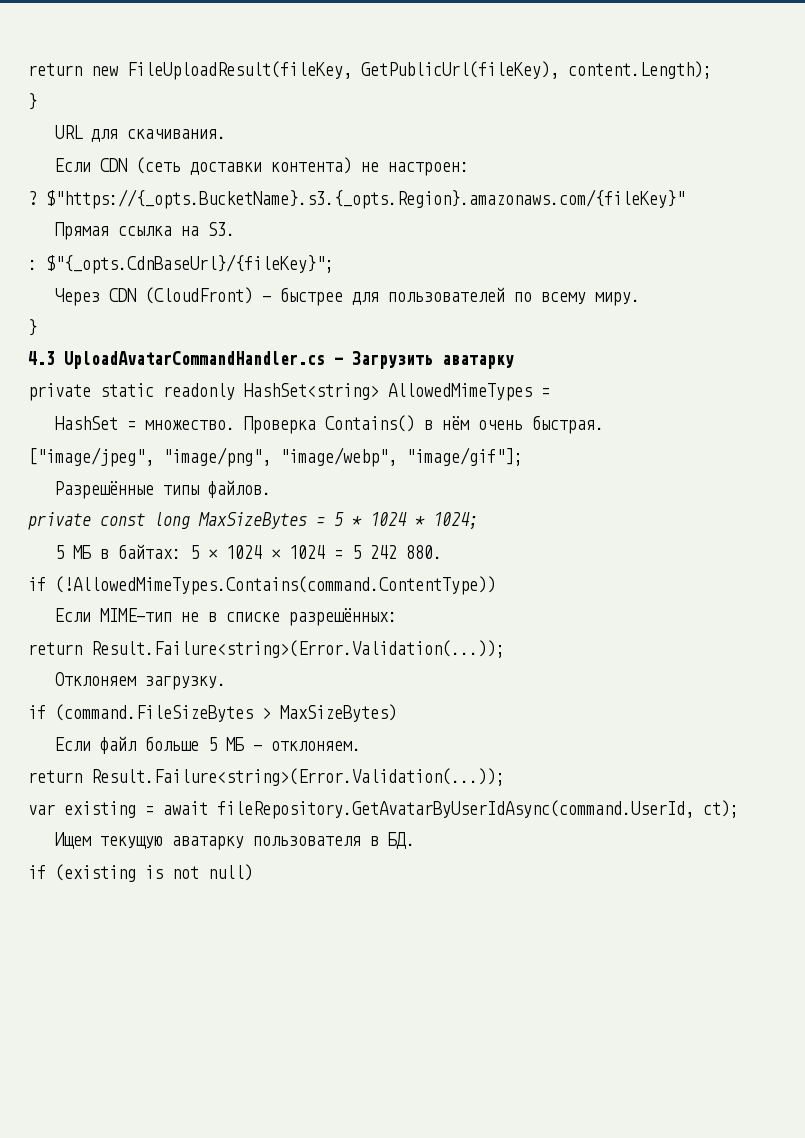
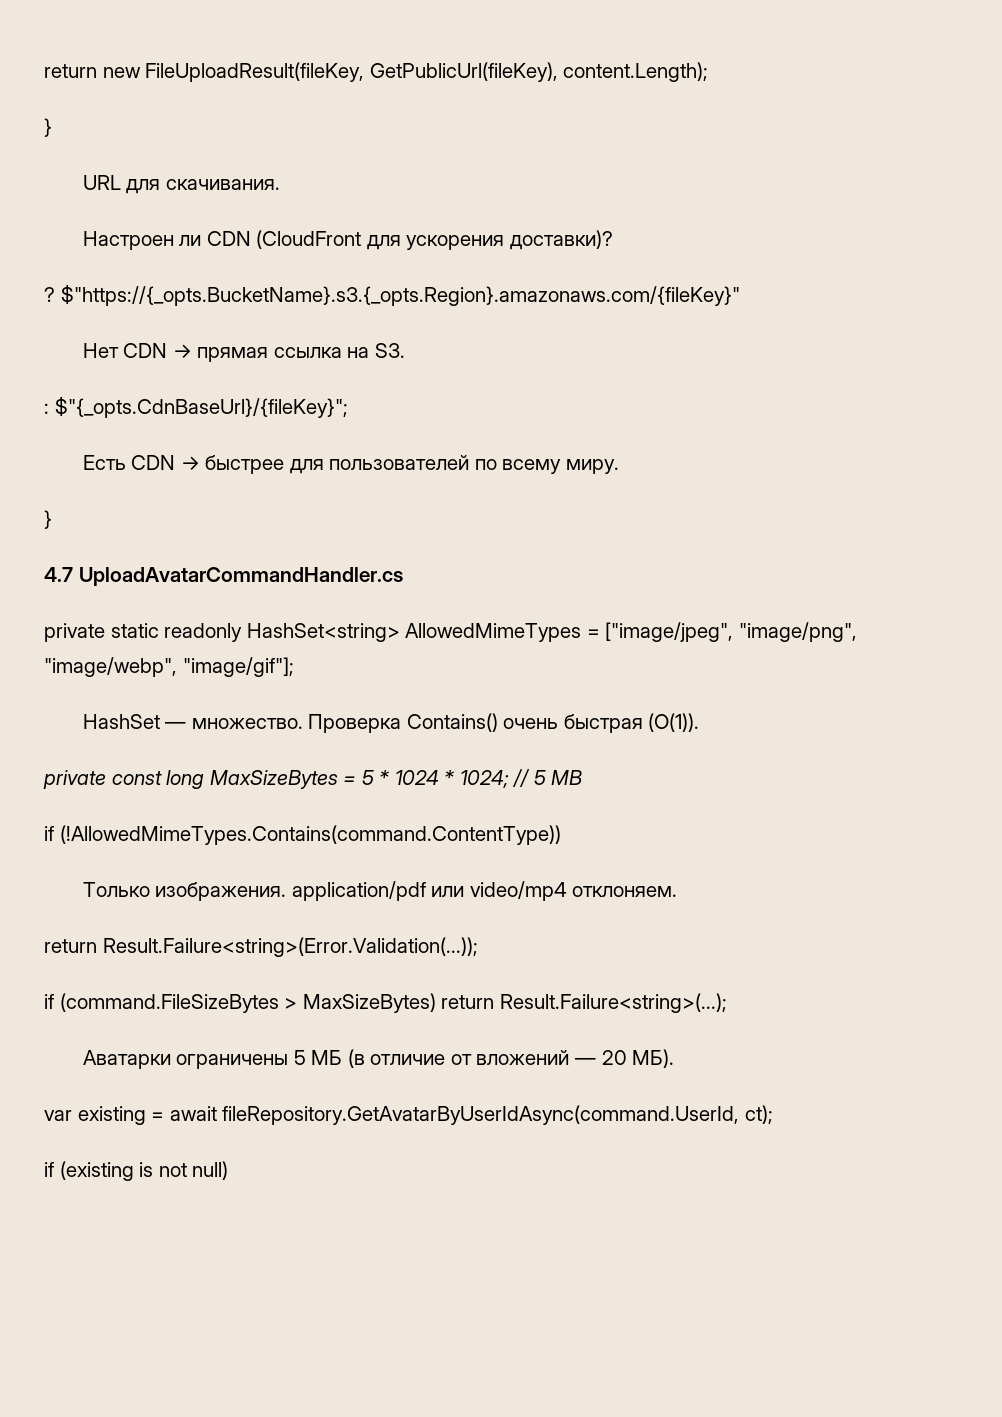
- Если CDN (сеть доставки контента) не настроен:
+ Настроен ли CDN (CloudFront для ускорения доставки)?
  ? $"https://{_opts.BucketName}.s3.{_opts.Region}.amazonaws.com/{fileKey}"
- Прямая ссылка на S3.
+ Нет CDN → прямая ссылка на S3.
- Через CDN (CloudFront) — быстрее для пользователей по всему миру.
+ Есть CDN → быстрее для пользователей по всему миру.
- 4.3 UploadAvatarCommandHandler.cs — Загрузить аватарку
+ 4.7 UploadAvatarCommandHandler.cs
- private static readonly HashSet<string> AllowedMimeTypes =
- HashSet = множество. Проверка Contains() в нём очень быстрая.
- ["image/jpeg", "image/png", "image/webp", "image/gif"];
- Разрешённые типы файлов.
+ private static readonly HashSet<string> AllowedMimeTypes = ["image/jpeg", "image/png", "image/webp", "image/gif"];
+ HashSet — множество. Проверка Contains() очень быстрая (O(1)).
- private const long MaxSizeBytes = 5 * 1024 * 1024;
- 5 МБ в байтах: 5 × 1024 × 1024 = 5 242 880.
+ private const long MaxSizeBytes = 5 * 1024 * 1024; // 5 MB
  if (!AllowedMimeTypes.Contains(command.ContentType))
- Если MIME-тип не в списке разрешённых:
+ Только изображения. application/pdf или video/mp4 отклоняем.
  return Result.Failure<string>(Error.Validation(...));
- Отклоняем загрузку.
- if (command.FileSizeBytes > MaxSizeBytes)
- Если файл больше 5 МБ — отклоняем.
- return Result.Failure<string>(Error.Validation(...));
+ if (command.FileSizeBytes > MaxSizeBytes) return Result.Failure<string>(...);
+ Аватарки ограничены 5 МБ (в отличие от вложений — 20 МБ).
- Ищем текущую аватарку пользователя в БД.

